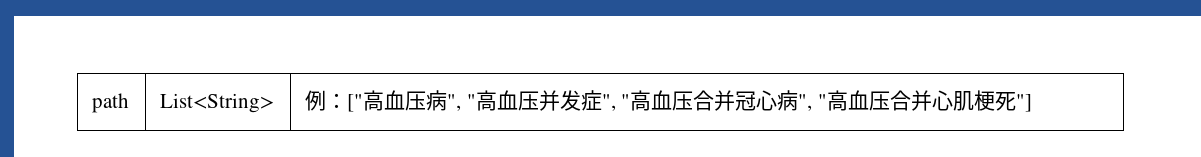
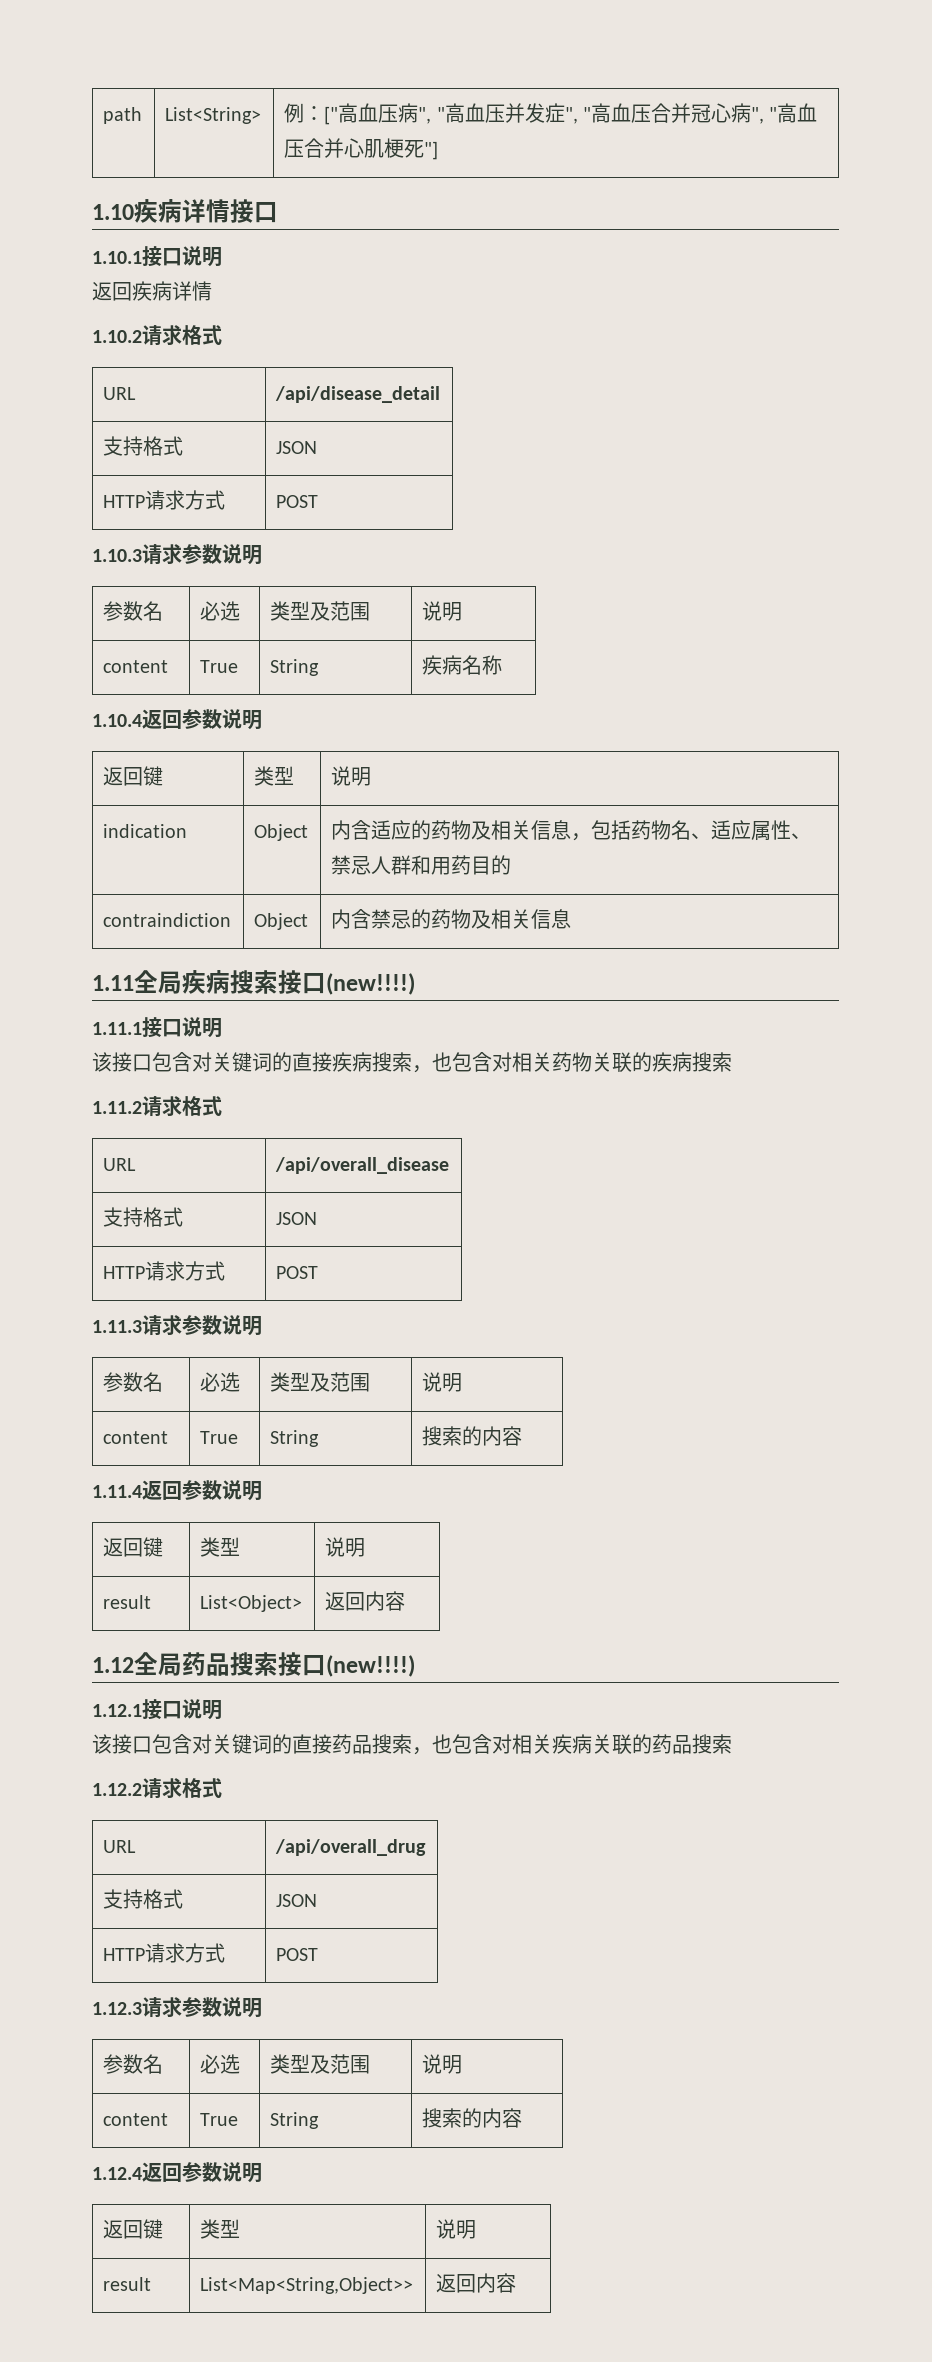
+ 1.10疾病详情接口
+ 1.10.1接口说明
+ 返回疾病详情
+ 1.10.2请求格式
+ URL | /api/disease_detail
+ 支持格式 | JSON
+ HTTP请求方式 | POST
+ 1.10.3请求参数说明
+ 参数名 | 必选 | 类型及范围 | 说明
+ content | True | String | 疾病名称
+ 1.10.4返回参数说明
+ 返回键 | 类型 | 说明
+ indication | Object | 内含适应的药物及相关信息，包括药物名、适应属性、禁忌人群和用药目的
+ contraindiction | Object | 内含禁忌的药物及相关信息
+ 1.11全局疾病搜索接口(new!!!!)
+ 1.11.1接口说明
+ 该接口包含对关键词的直接疾病搜索，也包含对相关药物关联的疾病搜索
+ 1.11.2请求格式
+ URL | /api/overall_disease
+ 支持格式 | JSON
+ HTTP请求方式 | POST
+ 1.11.3请求参数说明
+ 参数名 | 必选 | 类型及范围 | 说明
+ content | True | String | 搜索的内容
+ 1.11.4返回参数说明
+ 返回键 | 类型 | 说明
+ result | List<Object> | 返回内容
+ 1.12全局药品搜索接口(new!!!!)
+ 1.12.1接口说明
+ 该接口包含对关键词的直接药品搜索，也包含对相关疾病关联的药品搜索
+ 1.12.2请求格式
+ URL | /api/overall_drug
+ 支持格式 | JSON
+ HTTP请求方式 | POST
+ 1.12.3请求参数说明
+ 参数名 | 必选 | 类型及范围 | 说明
+ content | True | String | 搜索的内容
+ 1.12.4返回参数说明
+ 返回键 | 类型 | 说明
+ result | List<Map<String,Object>> | 返回内容

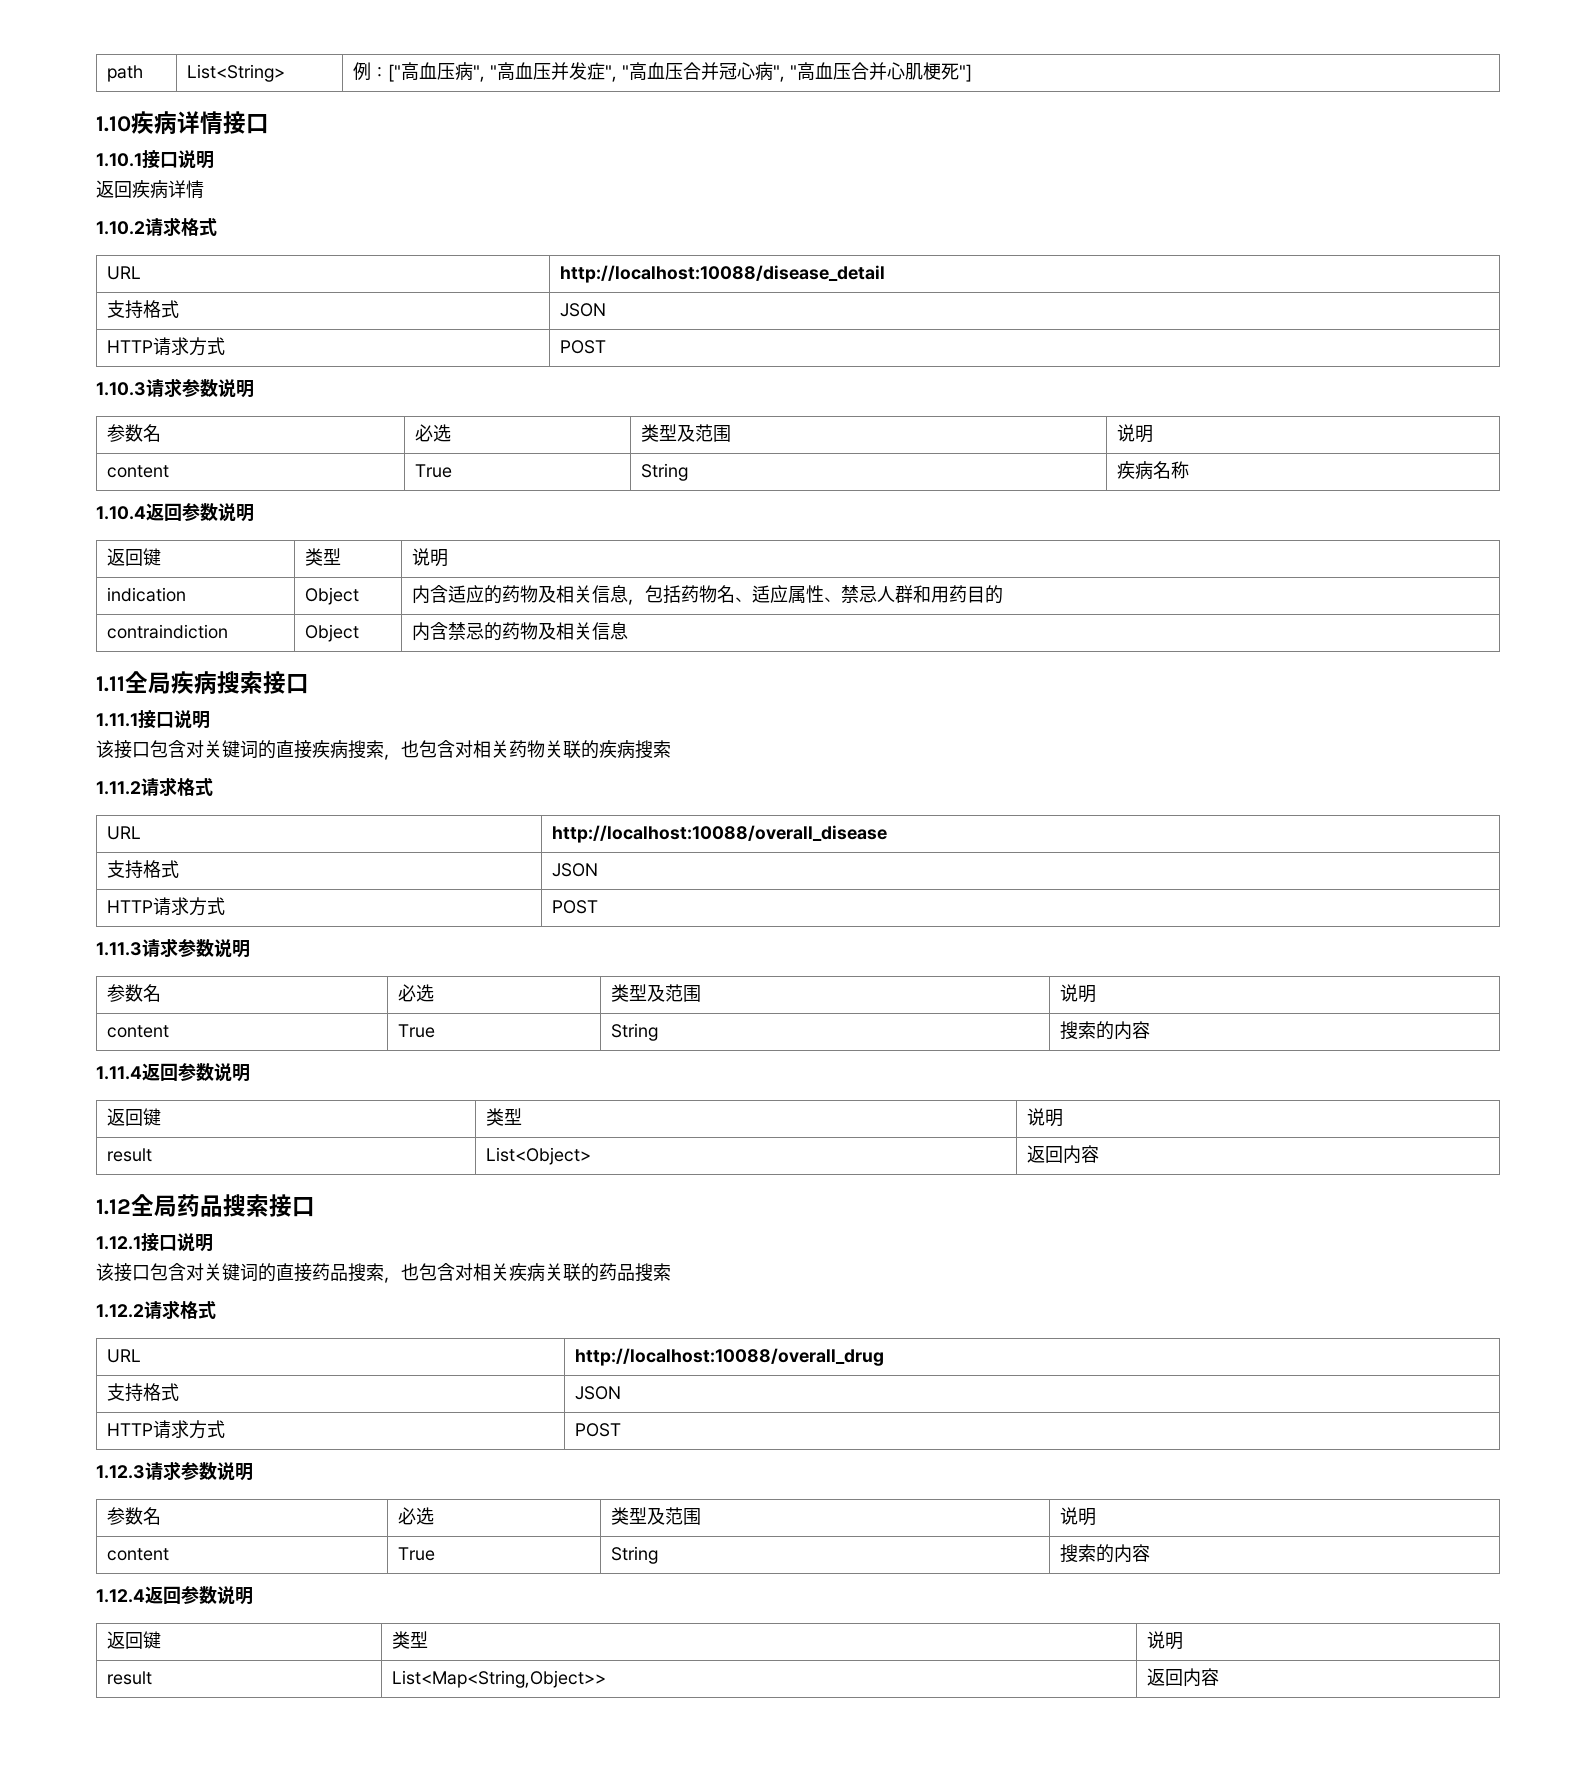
- URL | /api/disease_detail
+ URL | http://localhost:10088/disease_detail
- 1.11全局疾病搜索接口(new!!!!)
+ 1.11全局疾病搜索接口
- URL | /api/overall_disease
+ URL | http://localhost:10088/overall_disease
- 1.12全局药品搜索接口(new!!!!)
+ 1.12全局药品搜索接口
- URL | /api/overall_drug
+ URL | http://localhost:10088/overall_drug

